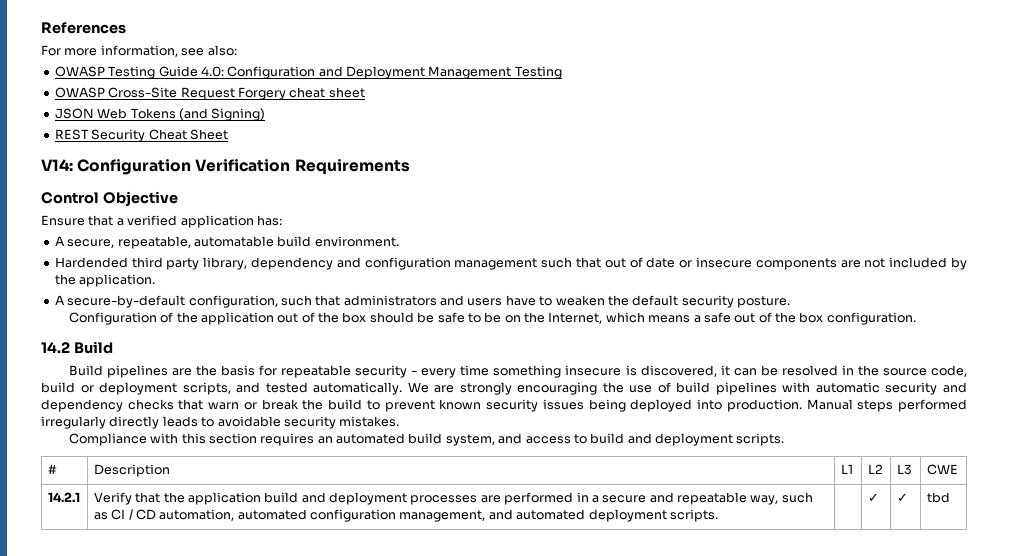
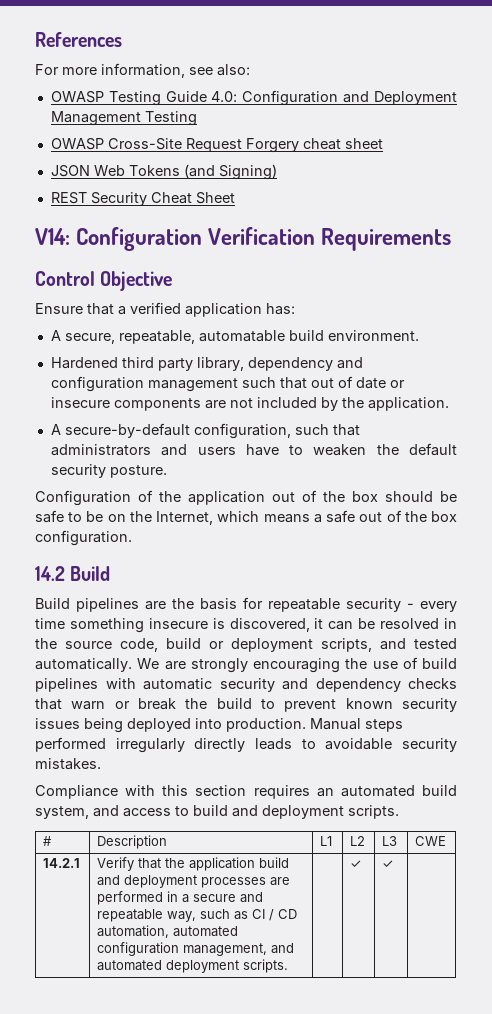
- Hardended third party library, dependency and configuration management such that out of date or insecure components are not included by the application.
+ Hardened third party library, dependency and configuration management such that out of date or insecure components are not included by the application.
- 14.2.1 | Verify that the application build and deployment processes are performed in a secure and repeatable way, such as CI / CD automation, automated configuration management, and automated deployment scripts. | | ✓ | ✓ | tbd
+ 14.2.1 | Verify that the application build and deployment processes are performed in a secure and repeatable way, such as CI / CD automation, automated configuration management, and automated deployment scripts. | | ✓ | ✓ |

